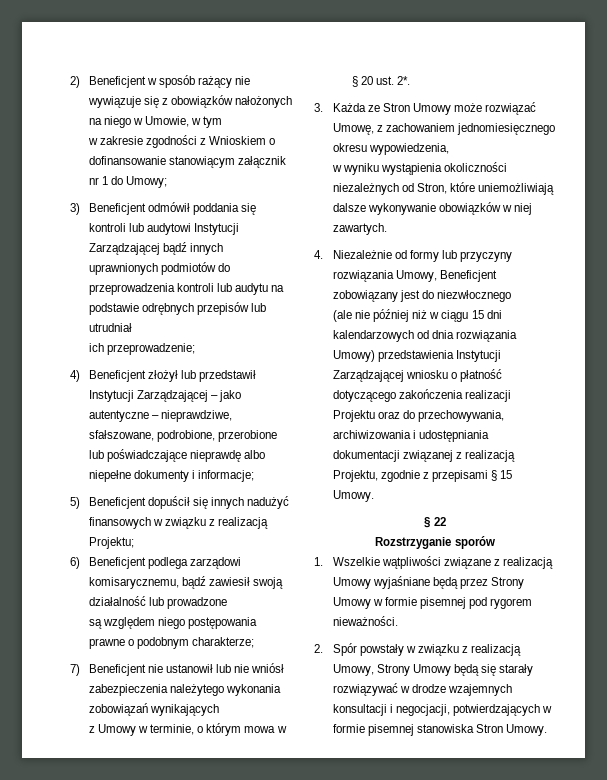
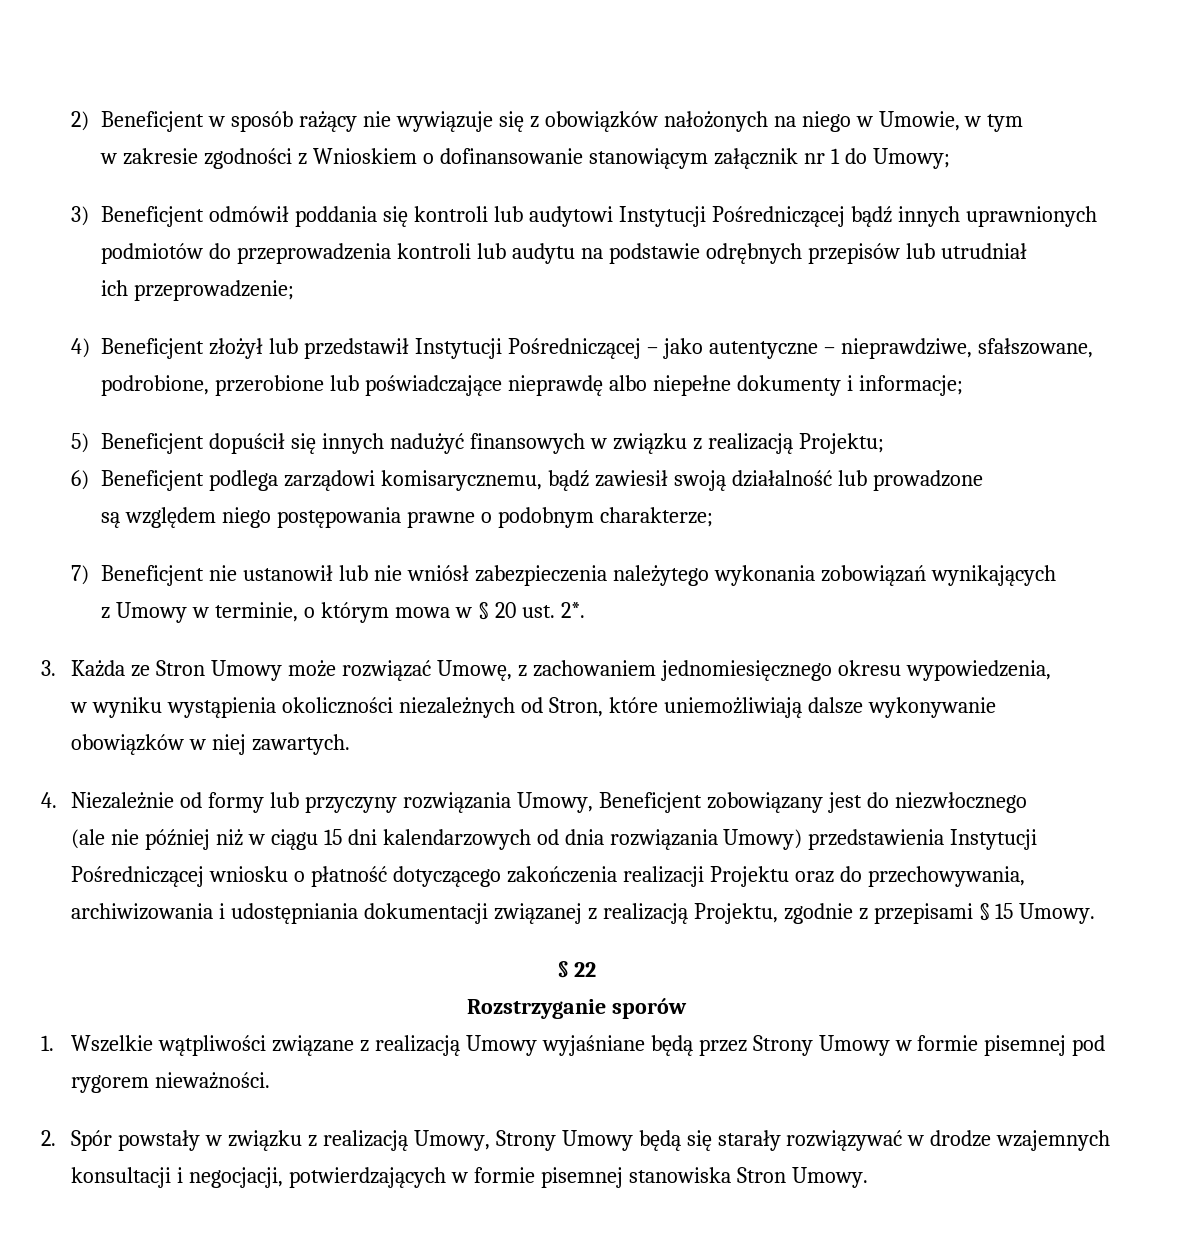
- 3) Beneficjent odmówił poddania się kontroli lub audytowi Instytucji Zarządzającej bądź innych uprawnionych podmiotów do przeprowadzenia kontroli lub audytu na podstawie odrębnych przepisów lub utrudniał
+ 3) Beneficjent odmówił poddania się kontroli lub audytowi Instytucji Pośredniczącej bądź innych uprawnionych podmiotów do przeprowadzenia kontroli lub audytu na podstawie odrębnych przepisów lub utrudniał
- 4) Beneficjent złożył lub przedstawił Instytucji Zarządzającej – jako autentyczne – nieprawdziwe, sfałszowane, podrobione, przerobione lub poświadczające nieprawdę albo niepełne dokumenty i informacje;
+ 4) Beneficjent złożył lub przedstawił Instytucji Pośredniczącej – jako autentyczne – nieprawdziwe, sfałszowane, podrobione, przerobione lub poświadczające nieprawdę albo niepełne dokumenty i informacje;
- (ale nie później niż w ciągu 15 dni kalendarzowych od dnia rozwiązania Umowy) przedstawienia Instytucji Zarządzającej wniosku o płatność dotyczącego zakończenia realizacji Projektu oraz do przechowywania, archiwizowania i udostępniania dokumentacji związanej z realizacją Projektu, zgodnie z przepisami § 15 Umowy.
+ (ale nie później niż w ciągu 15 dni kalendarzowych od dnia rozwiązania Umowy) przedstawienia Instytucji Pośredniczącej wniosku o płatność dotyczącego zakończenia realizacji Projektu oraz do przechowywania, archiwizowania i udostępniania dokumentacji związanej z realizacją Projektu, zgodnie z przepisami § 15 Umowy.

